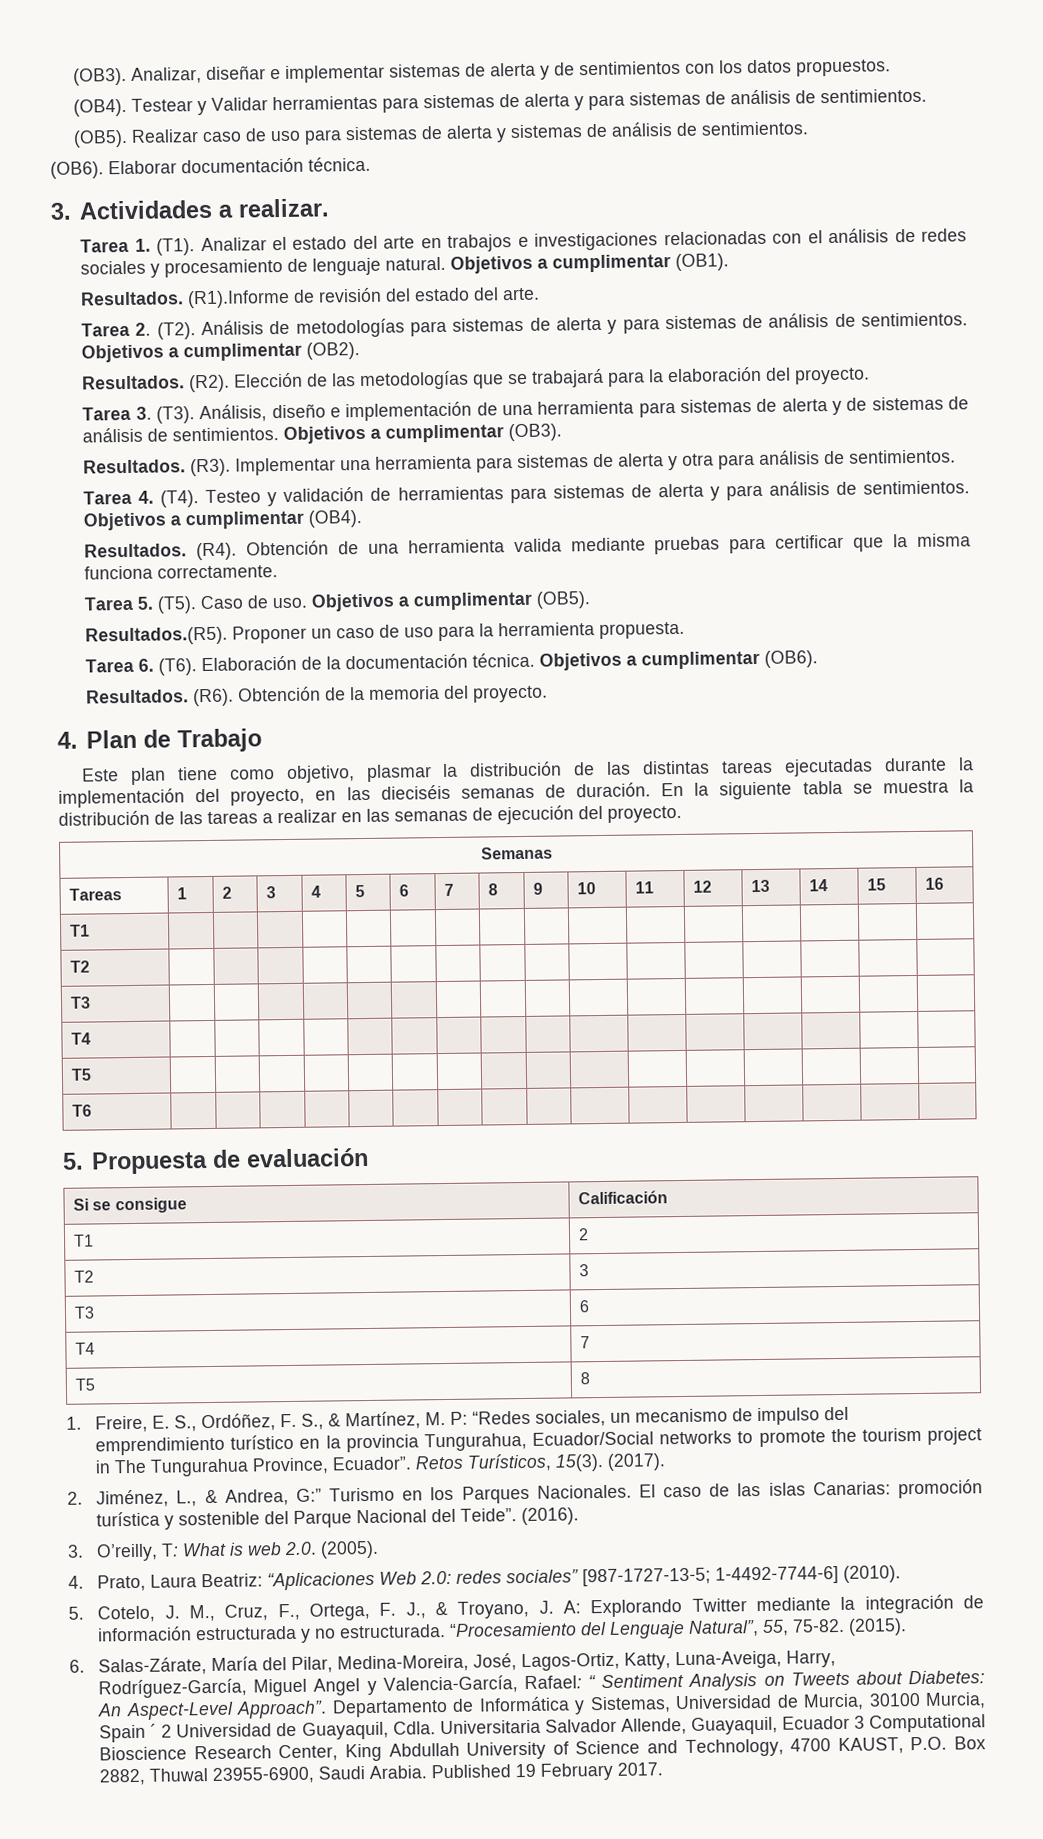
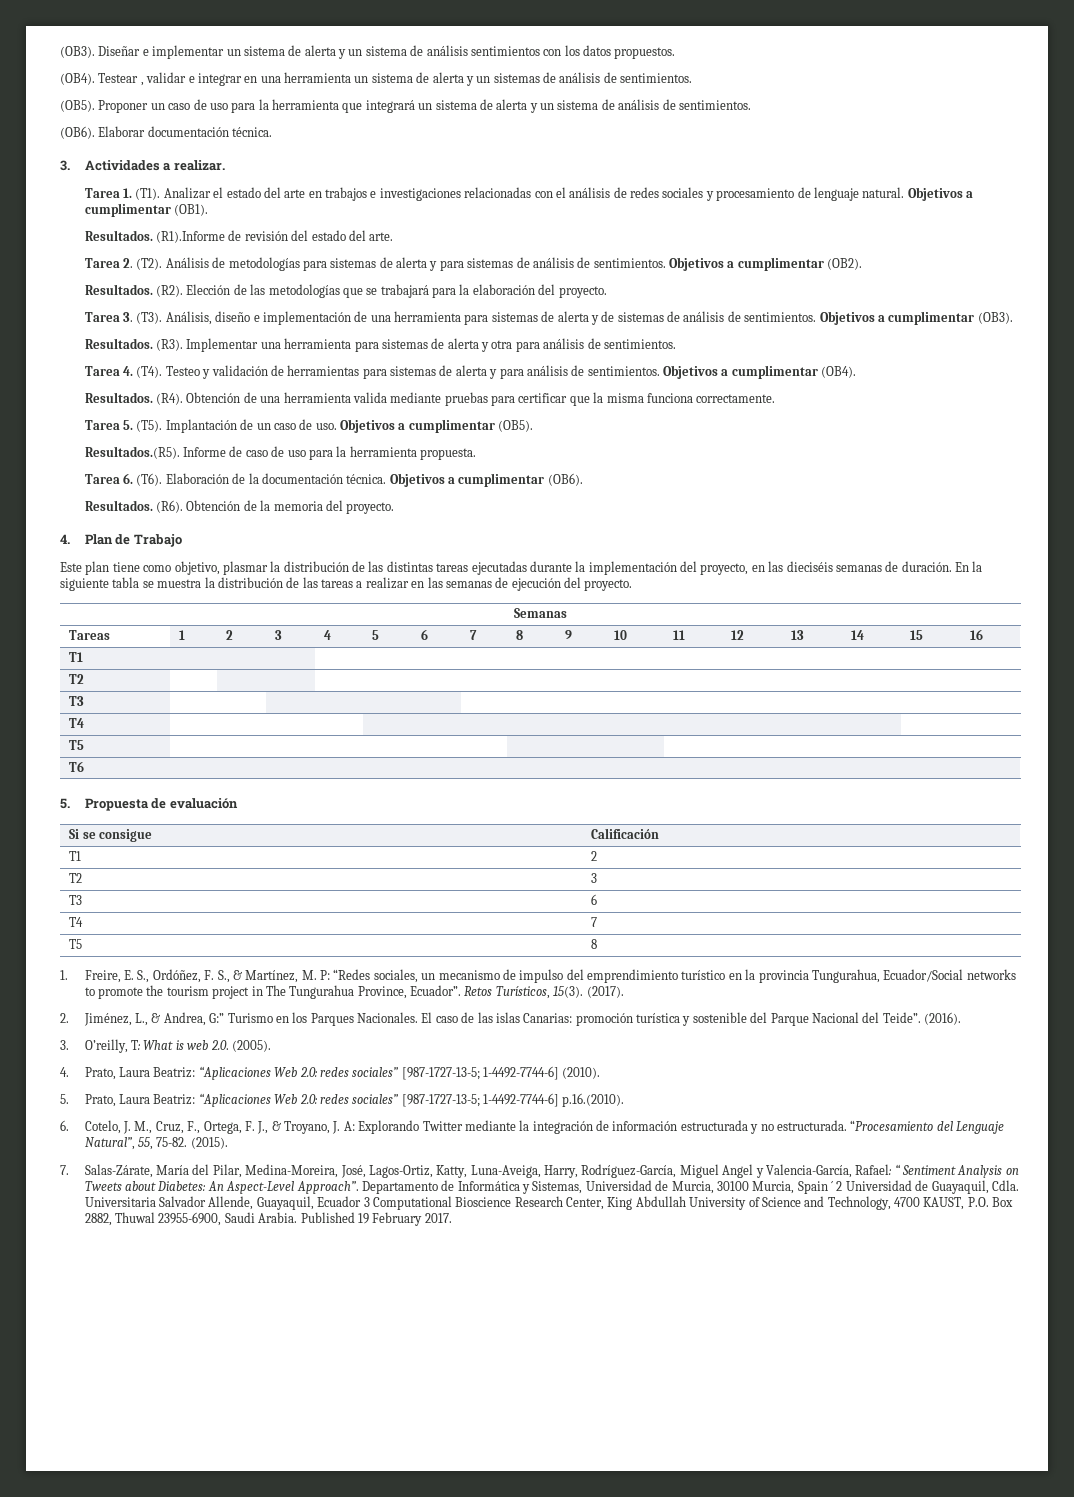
- (OB3). Analizar, diseñar e implementar sistemas de alerta y de sentimientos con los datos propuestos.
+ (OB3). Diseñar e implementar un sistema de alerta y un sistema de análisis sentimientos con los datos propuestos.
- Testear y Validar herramientas para sistemas de alerta y para sistemas de análisis de sentimientos.
+ Testear , validar e integrar en una herramienta un sistema de alerta y un sistemas de análisis de sentimientos.
- Realizar caso de uso para sistemas de alerta y sistemas de análisis de sentimientos.
+ Proponer un caso de uso para la herramienta que integrará un sistema de alerta y un sistema de análisis de sentimientos.
- Tarea 5. (T5). Caso de uso.
+ Tarea 5. (T5). Implantación de un caso de uso.
- Resultados.(R5). Proponer un caso de uso para la herramienta propuesta.
+ Resultados.(R5). Informe de caso de uso para la herramienta propuesta.
- 5. Cotelo, J. M., Cruz, F., Ortega, F. J., & Troyano, J. A: Explorando Twitter mediante la integración de información estructurada y no estructurada.
+ 5. Prato, Laura Beatriz: “Aplicaciones Web 2.0: redes sociales” [987-1727-13-5; 1-4492-7744-6] p.16.(2010).
+ 6. Cotelo, J. M., Cruz, F., Ortega, F. J., & Troyano, J. A: Explorando Twitter mediante la integración de información estructurada y no estructurada.
- 6. Salas-Zárate, María del Pilar, Medina-Moreira, José, Lagos-Ortiz, Katty, Luna-Aveiga, Harry, Rodríguez-García, Miguel Angel y Valencia-García, Rafael: “ Sentiment Analysis on Tweets about Diabetes: An Aspect-Level Approach”.
+ 7. Salas-Zárate, María del Pilar, Medina-Moreira, José, Lagos-Ortiz, Katty, Luna-Aveiga, Harry, Rodríguez-García, Miguel Angel y Valencia-García, Rafael: “ Sentiment Analysis on Tweets about Diabetes: An Aspect-Level Approach”.

